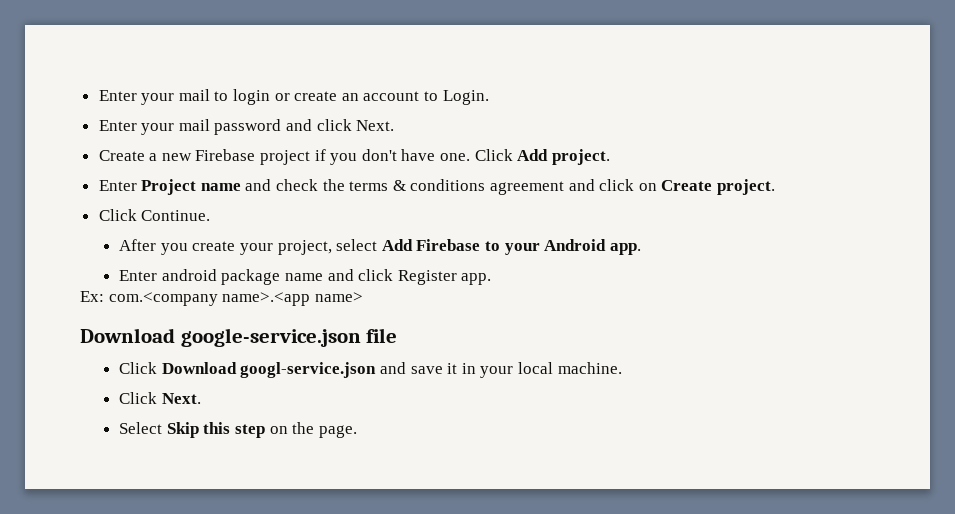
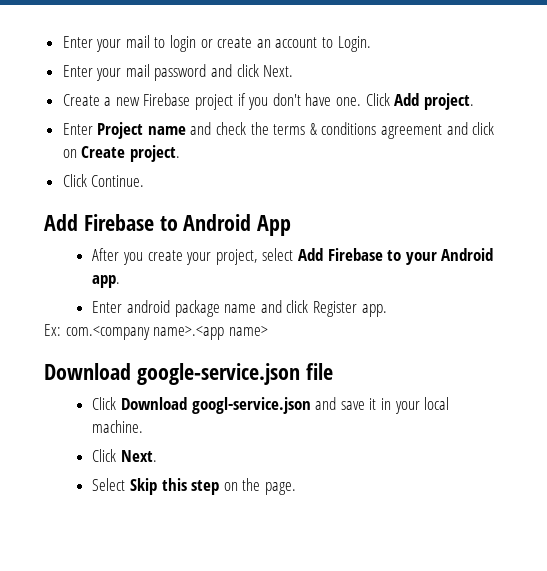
+ Add Firebase to Android App

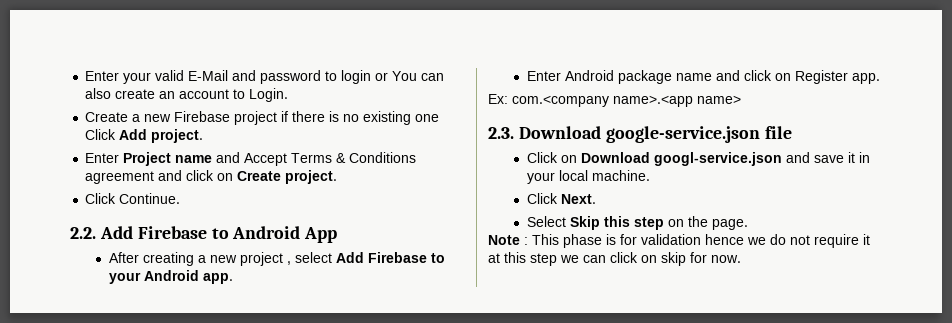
- Enter your mail to login or create an account to Login.
+ Enter your valid E-Mail and password to login or You can also create an account to Login.
- Enter your mail password and click Next.
- Create a new Firebase project if you don't have one. Click Add project.
+ Create a new Firebase project if there is no existing one Click Add project.
- Enter Project name and check the terms & conditions agreement and click on Create project.
+ Enter Project name and Accept Terms & Conditions agreement and click on Create project.
- Add Firebase to Android App
+ 2.2. Add Firebase to Android App
- After you create your project, select Add Firebase to your Android app.
+ After creating a new project , select Add Firebase to your Android app.
- Enter android package name and click Register app.
+ Enter Android package name and click on Register app.
- Download google-service.json file
+ 2.3. Download google-service.json file
- Click Download googl-service.json and save it in your local machine.
+ Click on Download googl-service.json and save it in your local machine.
+ Note : This phase is for validation hence we do not require it at this step we can click on skip for now.

